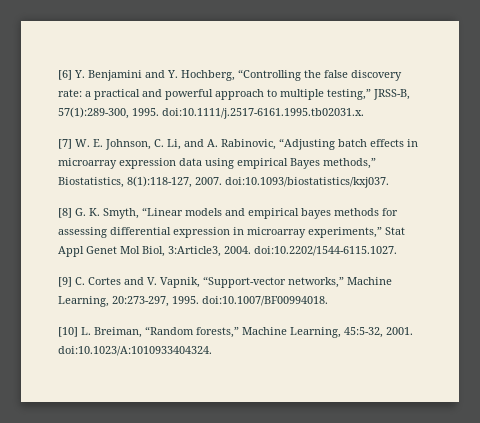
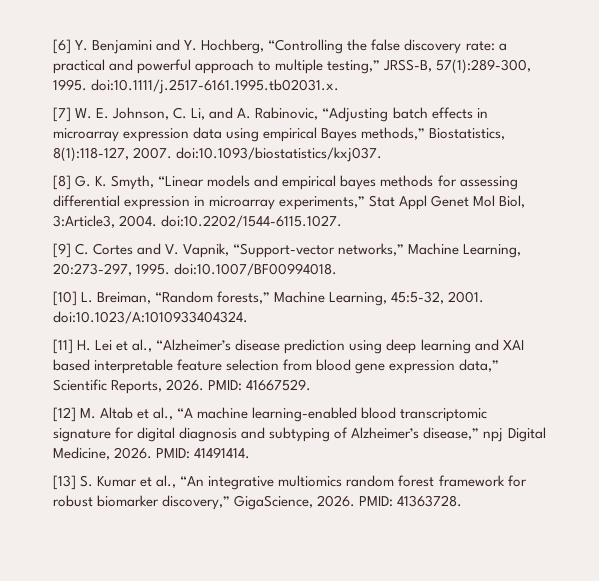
+ [11] H. Lei et al., “Alzheimer’s disease prediction using deep learning and XAI based interpretable feature selection from blood gene expression data,” Scientific Reports, 2026. PMID: 41667529.
+ [12] M. Altab et al., “A machine learning-enabled blood transcriptomic signature for digital diagnosis and subtyping of Alzheimer’s disease,” npj Digital Medicine, 2026. PMID: 41491414.
+ [13] S. Kumar et al., “An integrative multiomics random forest framework for robust biomarker discovery,” GigaScience, 2026. PMID: 41363728.

